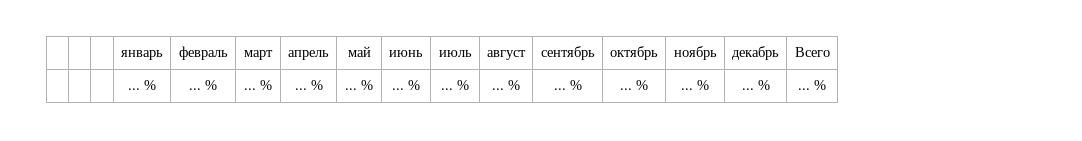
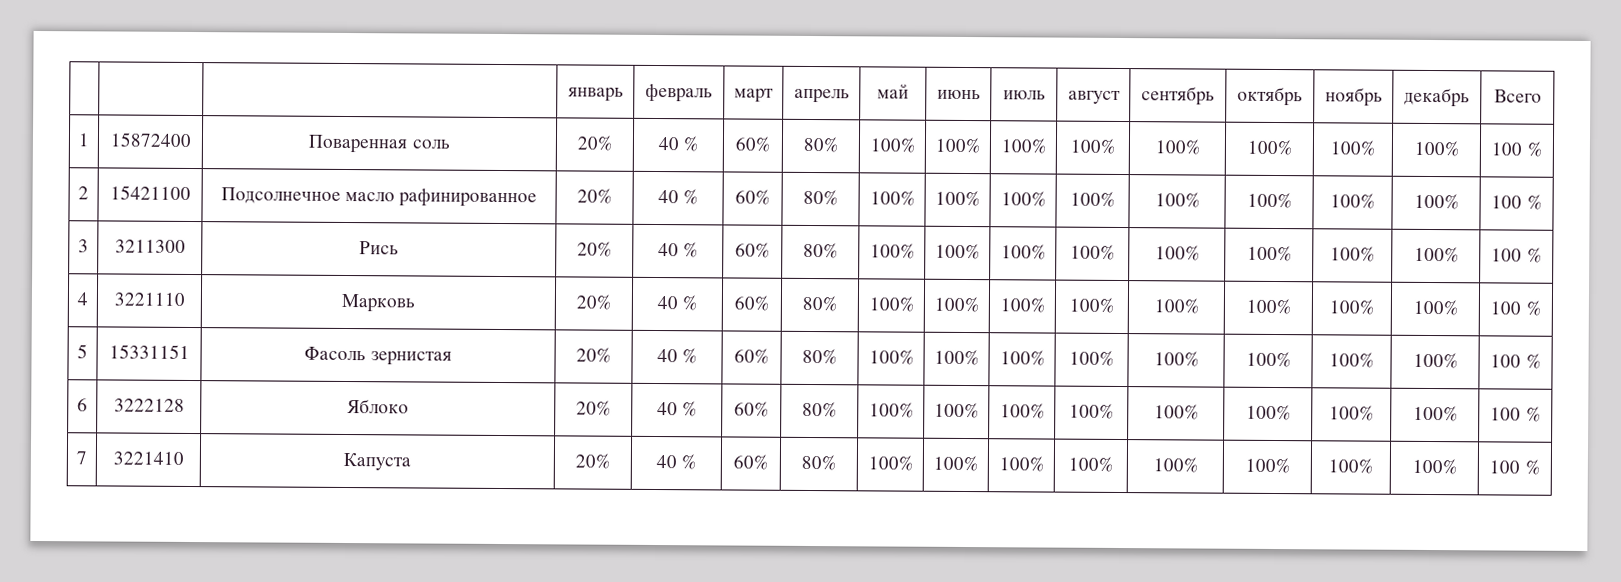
- | | | ... % | ... % | ... % | ... % | ... % | ... % | ... % | ... % | ... % | ... % | ... % | ... % | ... %
+ 1 | 15872400 | Поваренная соль | 20% | 40 % | 60% | 80% | 100% | 100% | 100% | 100% | 100% | 100% | 100% | 100% | 100 %
+ 2 | 15421100 | Подсолнечное масло рафинированное | 20% | 40 % | 60% | 80% | 100% | 100% | 100% | 100% | 100% | 100% | 100% | 100% | 100 %
+ 3 | 3211300 | Рись | 20% | 40 % | 60% | 80% | 100% | 100% | 100% | 100% | 100% | 100% | 100% | 100% | 100 %
+ 4 | 3221110 | Марковь | 20% | 40 % | 60% | 80% | 100% | 100% | 100% | 100% | 100% | 100% | 100% | 100% | 100 %
+ 5 | 15331151 | Фасоль зернистая | 20% | 40 % | 60% | 80% | 100% | 100% | 100% | 100% | 100% | 100% | 100% | 100% | 100 %
+ 6 | 3222128 | Яблоко | 20% | 40 % | 60% | 80% | 100% | 100% | 100% | 100% | 100% | 100% | 100% | 100% | 100 %
+ 7 | 3221410 | Капуста | 20% | 40 % | 60% | 80% | 100% | 100% | 100% | 100% | 100% | 100% | 100% | 100% | 100 %

